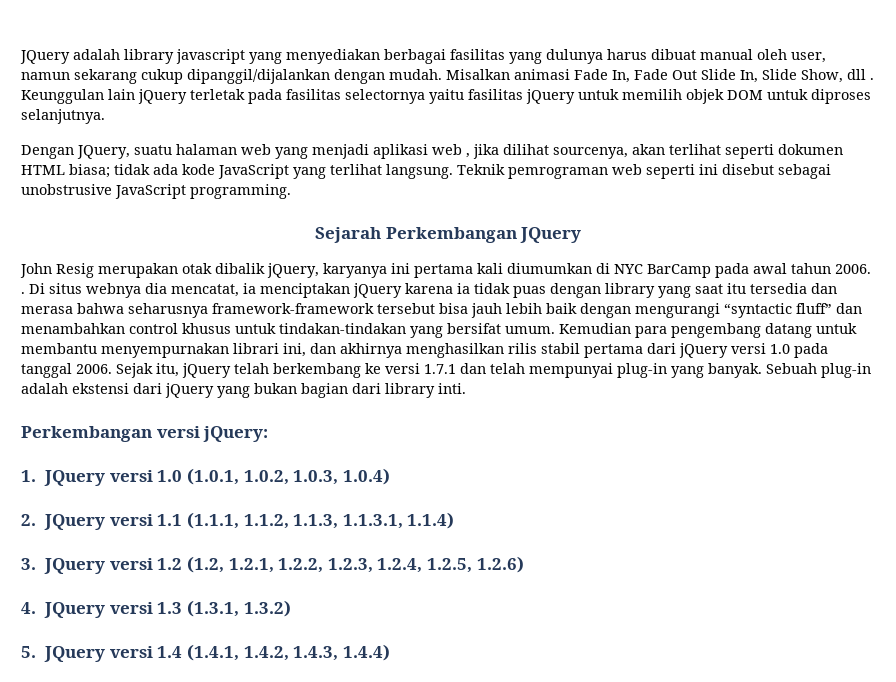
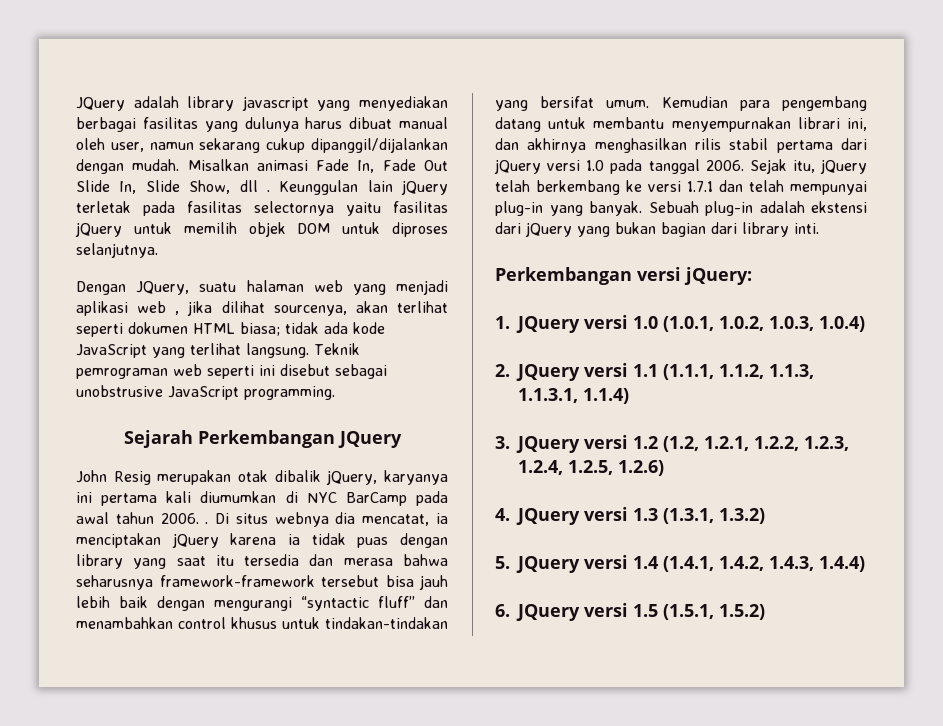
+ 6. JQuery versi 1.5 (1.5.1, 1.5.2)

